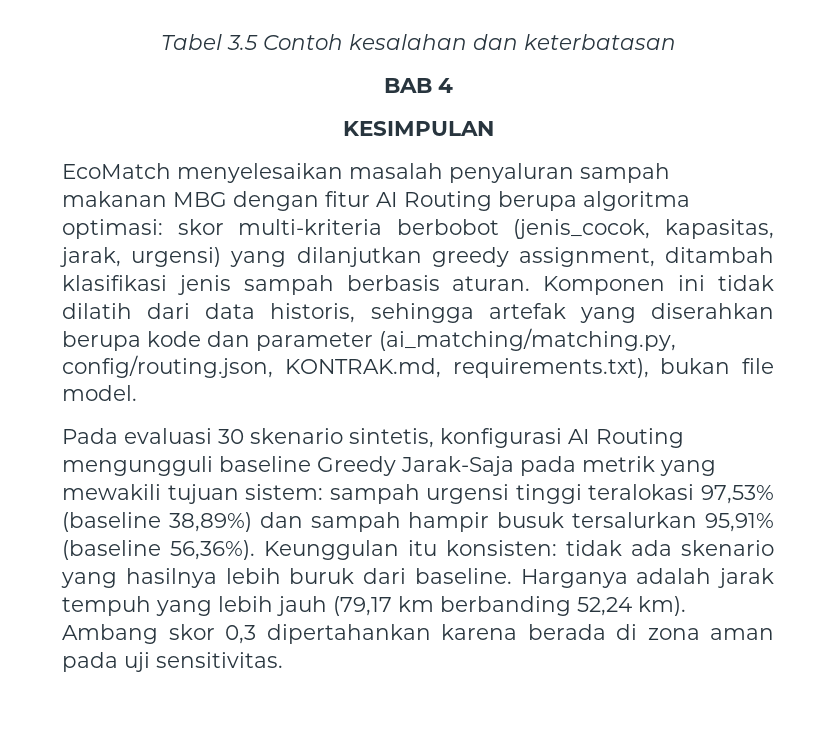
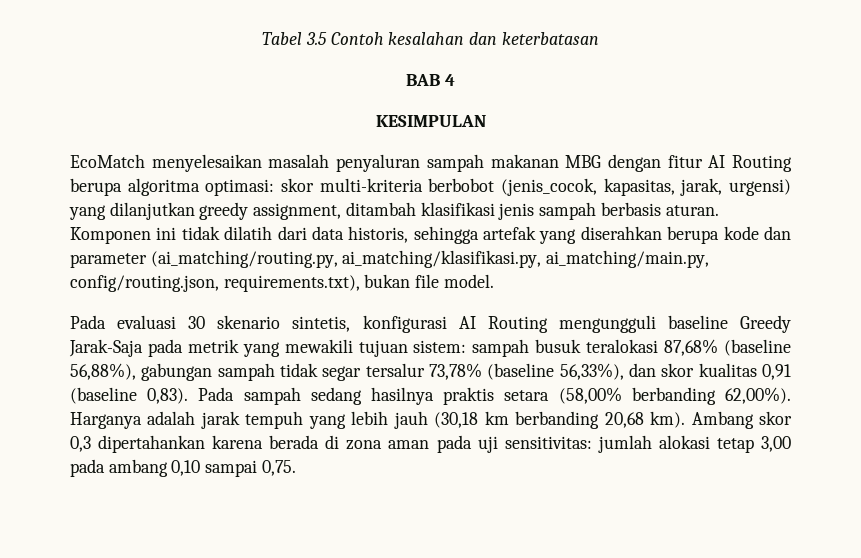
- Komponen ini tidak dilatih dari data historis, sehingga artefak yang diserahkan berupa kode dan parameter (ai_matching/matching.py, config/routing.json, KONTRAK.md, requirements.txt), bukan file model.
+ Komponen ini tidak dilatih dari data historis, sehingga artefak yang diserahkan berupa kode dan parameter (ai_matching/routing.py, ai_matching/klasifikasi.py, ai_matching/main.py, config/routing.json, requirements.txt), bukan file model.
- Pada evaluasi 30 skenario sintetis, konfigurasi AI Routing mengungguli baseline Greedy Jarak-Saja pada metrik yang mewakili tujuan sistem: sampah urgensi tinggi teralokasi 97,53% (baseline 38,89%) dan sampah hampir busuk tersalurkan 95,91% (baseline 56,36%). Keunggulan itu konsisten: tidak ada skenario yang hasilnya lebih buruk dari baseline.
+ Pada evaluasi 30 skenario sintetis, konfigurasi AI Routing mengungguli baseline Greedy Jarak-Saja pada metrik yang mewakili tujuan sistem: sampah busuk teralokasi 87,68% (baseline 56,88%), gabungan sampah tidak segar tersalur 73,78% (baseline 56,33%), dan skor kualitas 0,91 (baseline 0,83). Pada sampah sedang hasilnya praktis setara (58,00% berbanding 62,00%).
- Harganya adalah jarak tempuh yang lebih jauh (79,17 km berbanding 52,24 km).
+ Harganya adalah jarak tempuh yang lebih jauh (30,18 km berbanding 20,68 km).
- Ambang skor 0,3 dipertahankan karena berada di zona aman pada uji sensitivitas.
+ Ambang skor 0,3 dipertahankan karena berada di zona aman pada uji sensitivitas: jumlah alokasi tetap 3,00 pada ambang 0,10 sampai 0,75.

